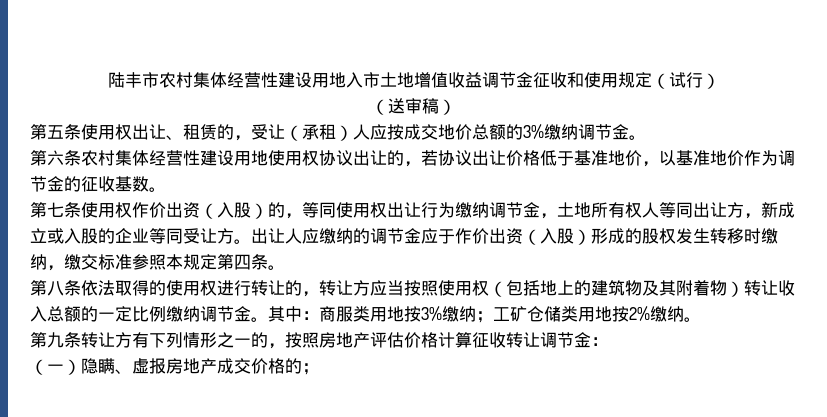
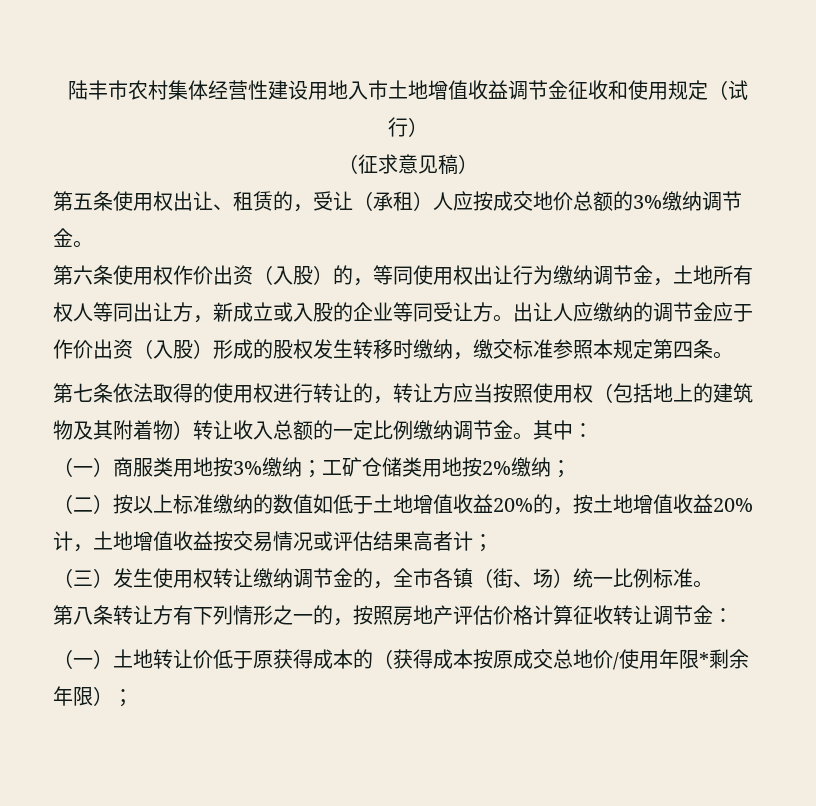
- （送审稿）
+ （征求意见稿）
- 第六条农村集体经营性建设用地使用权协议出让的，若协议出让价格低于基准地价，以基准地价作为调节金的征收基数。
- 第七条使用权作价出资（入股）的，等同使用权出让行为缴纳调节金，土地所有权人等同出让方，新成立或入股的企业等同受让方。
+ 第六条使用权作价出资（入股）的，等同使用权出让行为缴纳调节金，土地所有权人等同出让方，新成立或入股的企业等同受让方。
- 第八条依法取得的使用权进行转让的，转让方应当按照使用权（包括地上的建筑物及其附着物）转让收入总额的一定比例缴纳调节金。
+ 第七条依法取得的使用权进行转让的，转让方应当按照使用权（包括地上的建筑物及其附着物）转让收入总额的一定比例缴纳调节金。
- 其中：商服类用地按3%缴纳；工矿仓储类用地按2%缴纳。
- 第九条转让方有下列情形之一的，按照房地产评估价格计算征收转让调节金：
+ 其中：
+ （一）商服类用地按3%缴纳；工矿仓储类用地按2%缴纳；
+ （二）按以上标准缴纳的数值如低于土地增值收益20%的，按土地增值收益20%计，土地增值收益按交易情况或评估结果高者计；
+ （三）发生使用权转让缴纳调节金的，全市各镇（街、场）统一比例标准。
+ 第八条转让方有下列情形之一的，按照房地产评估价格计算征收转让调节金：
- （一）隐瞒、虚报房地产成交价格的；
+ （一）土地转让价低于原获得成本的（获得成本按原成交总地价/使用年限*剩余年限）；

